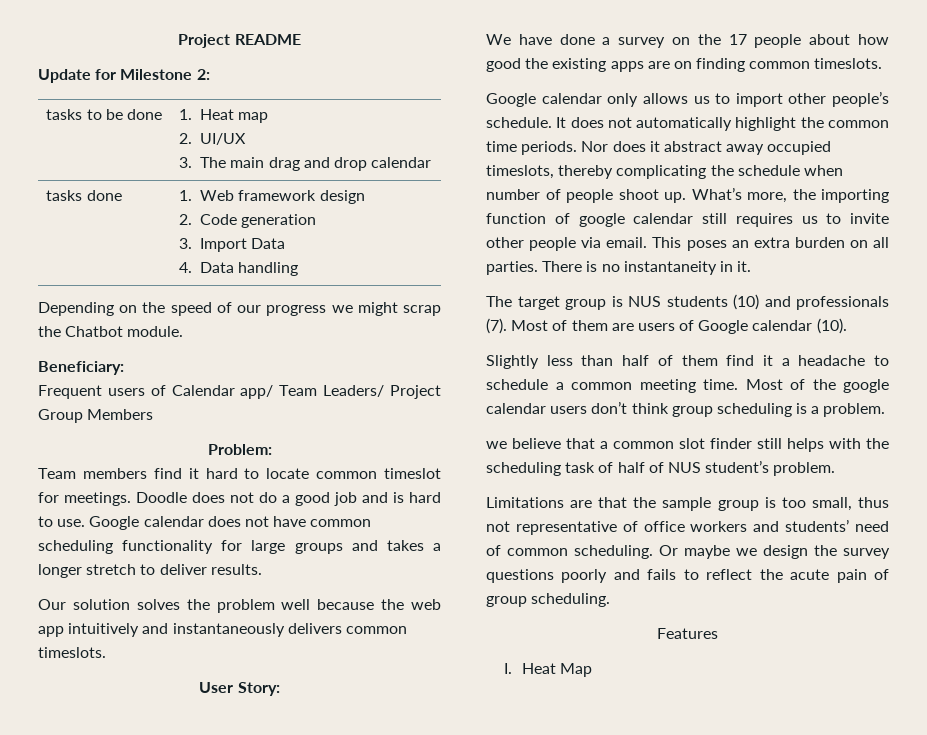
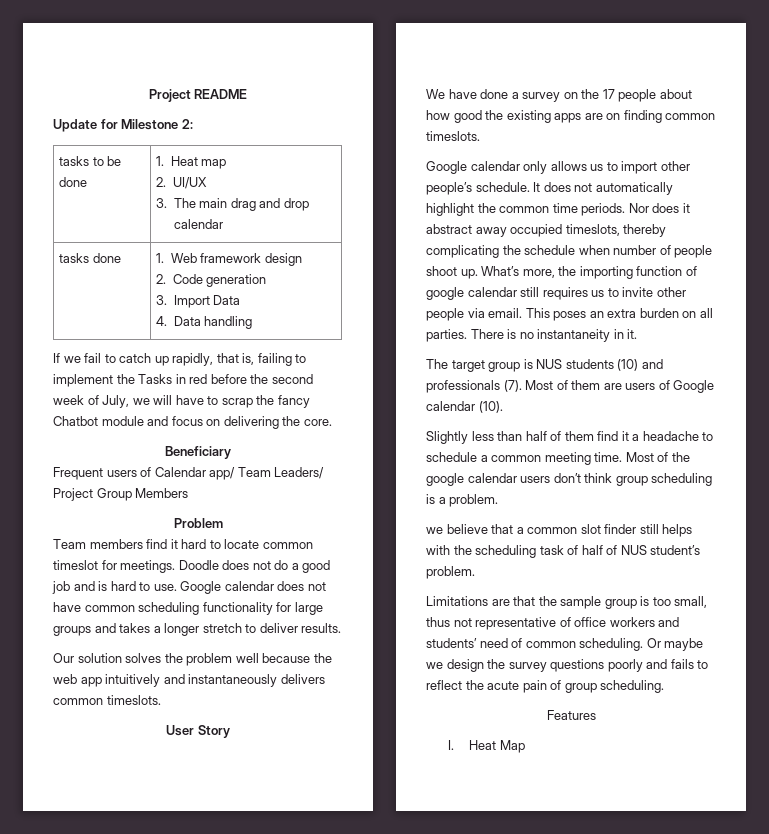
- Depending on the speed of our progress we might scrap the Chatbot module.
- Beneficiary:
+ If we fail to catch up rapidly, that is, failing to implement the Tasks in red before the second week of July, we will have to scrap the fancy Chatbot module and focus on delivering the core.
+ Beneficiary
- Problem:
+ Problem
- User Story:
+ User Story

